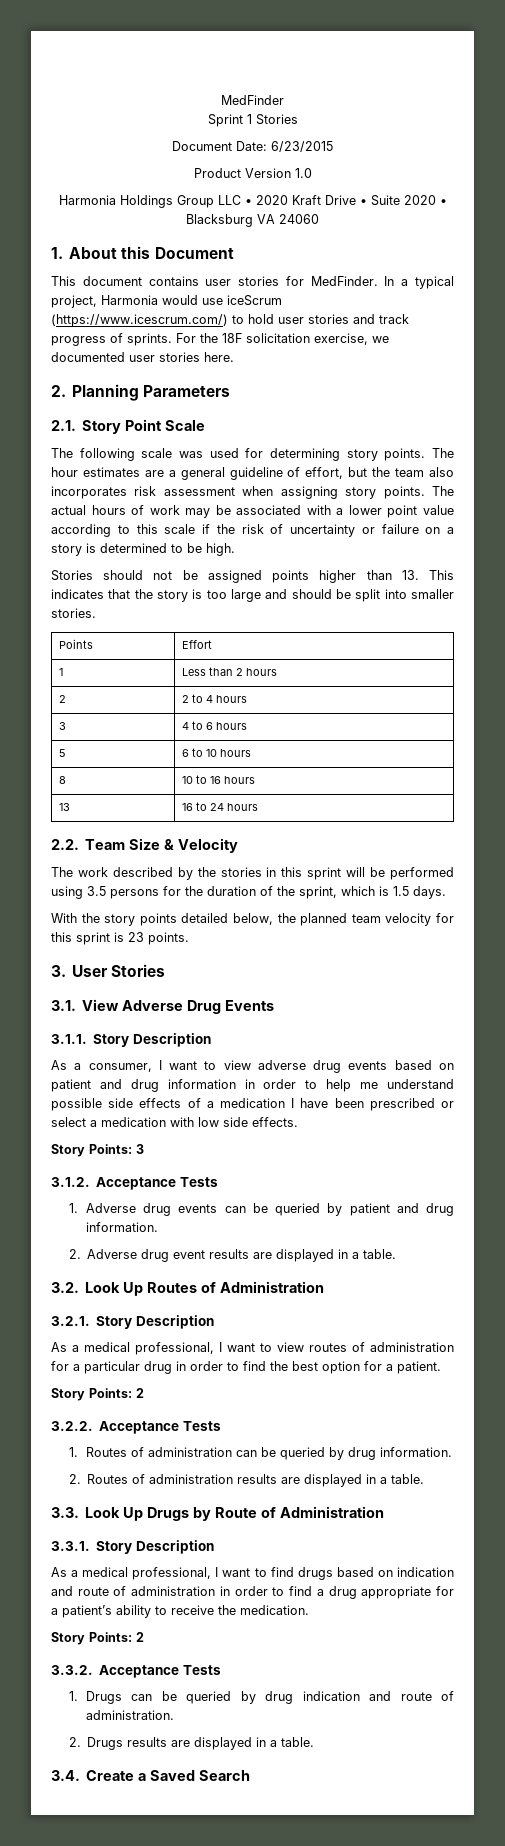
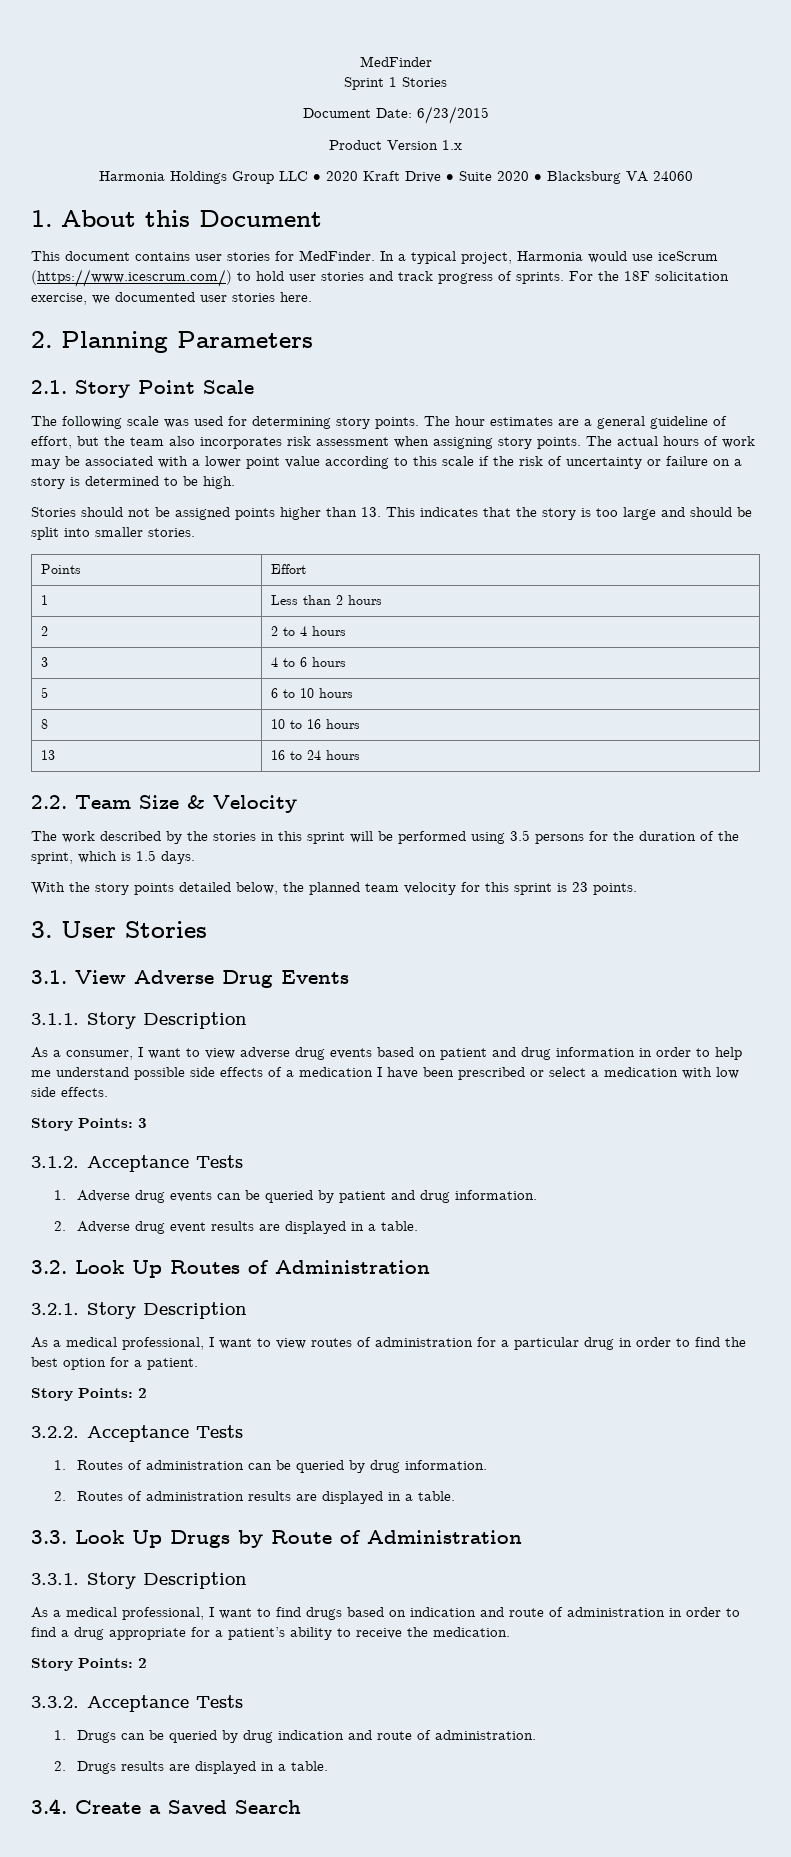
- Product Version 1.0
+ Product Version 1.x

